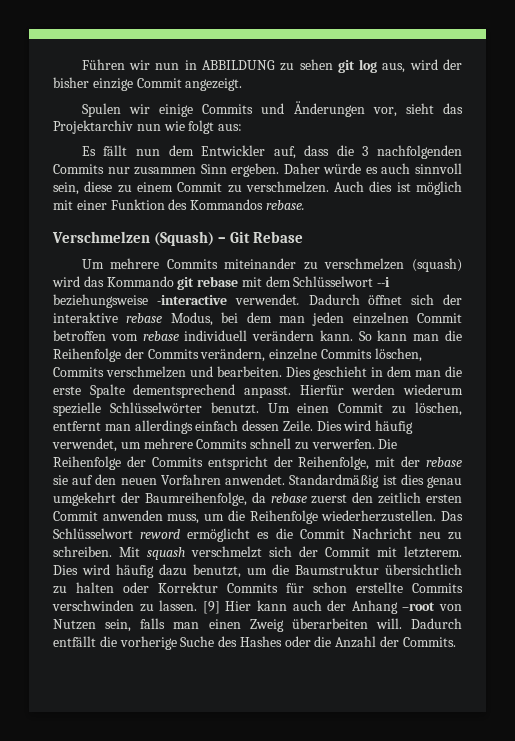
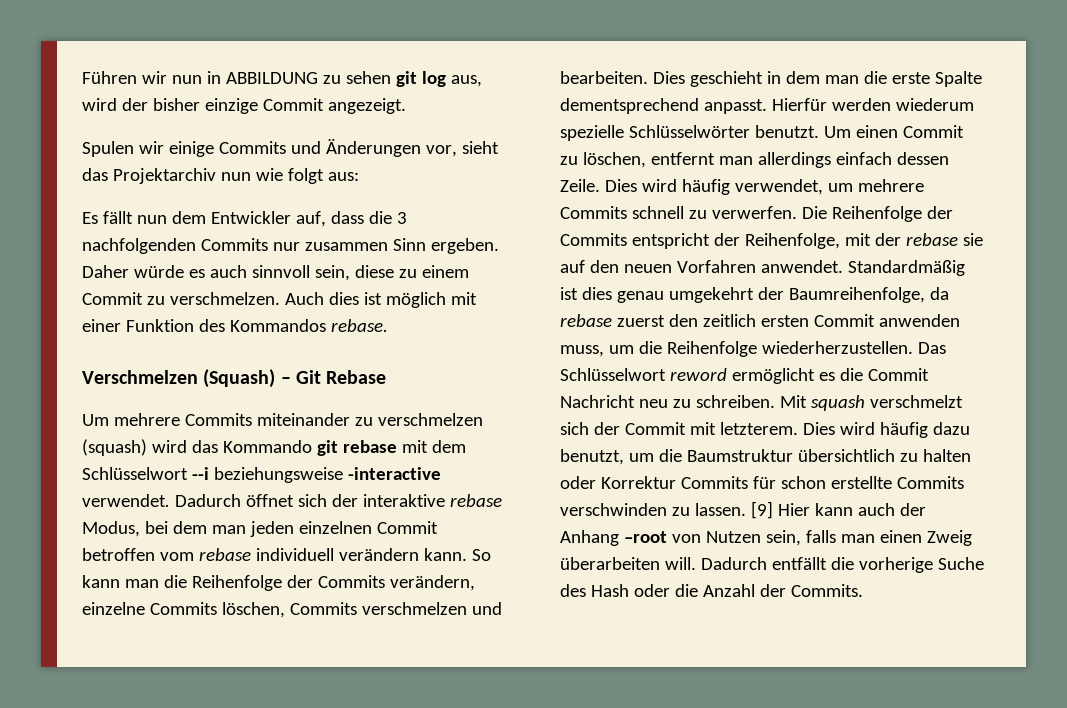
- Dadurch entfällt die vorherige Suche des Hashes oder die Anzahl der Commits.
+ Dadurch entfällt die vorherige Suche des Hash oder die Anzahl der Commits.

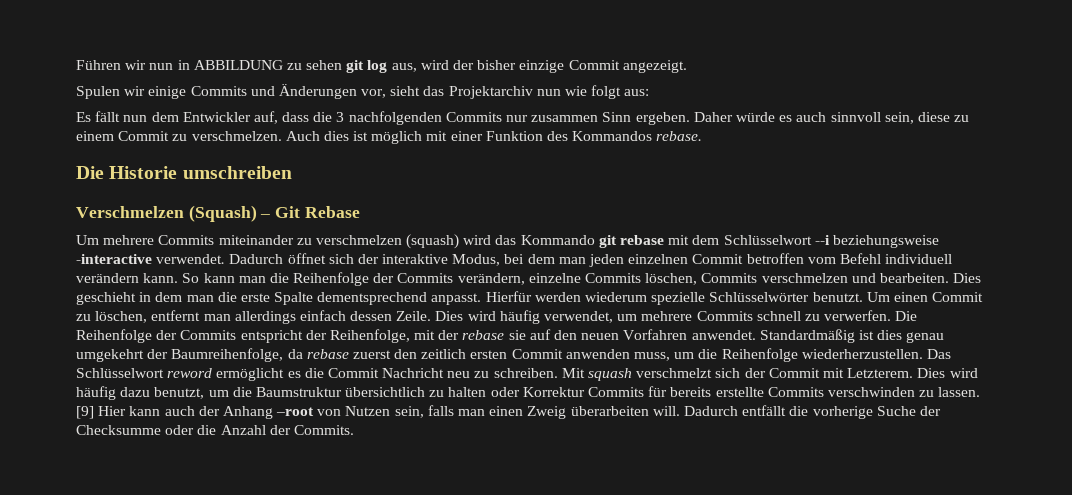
+ Die Historie umschreiben
- Dadurch öffnet sich der interaktive rebase Modus, bei dem man jeden einzelnen Commit betroffen vom rebase individuell verändern kann.
+ Dadurch öffnet sich der interaktive Modus, bei dem man jeden einzelnen Commit betroffen vom Befehl individuell verändern kann.
- Mit squash verschmelzt sich der Commit mit letzterem.
+ Mit squash verschmelzt sich der Commit mit Letzterem.
- Dies wird häufig dazu benutzt, um die Baumstruktur übersichtlich zu halten oder Korrektur Commits für schon erstellte Commits verschwinden zu lassen.
+ Dies wird häufig dazu benutzt, um die Baumstruktur übersichtlich zu halten oder Korrektur Commits für bereits erstellte Commits verschwinden zu lassen.
- Dadurch entfällt die vorherige Suche des Hash oder die Anzahl der Commits.
+ Dadurch entfällt die vorherige Suche der Checksumme oder die Anzahl der Commits.

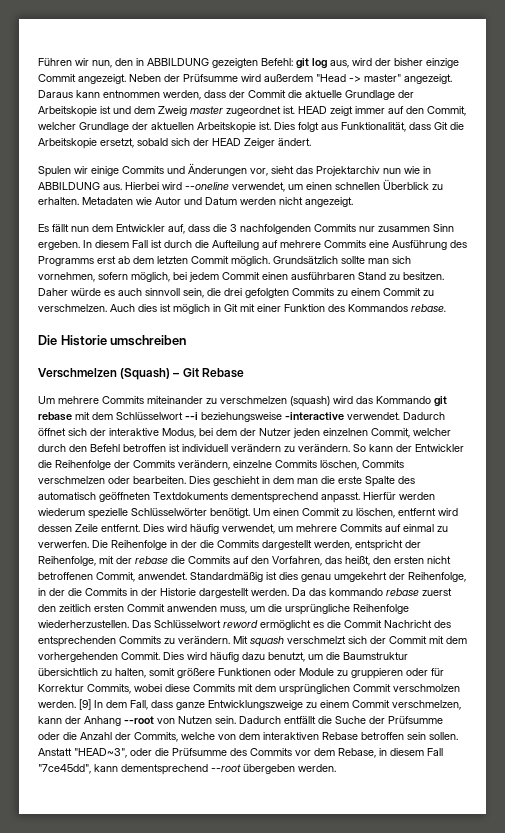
- Führen wir nun in ABBILDUNG zu sehen git log aus, wird der bisher einzige Commit angezeigt.
+ Führen wir nun, den in ABBILDUNG gezeigten Befehl: git log aus, wird der bisher einzige Commit angezeigt. Neben der Prüfsumme wird außerdem "Head -> master" angezeigt. Daraus kann entnommen werden, dass der Commit die aktuelle Grundlage der Arbeitskopie ist und dem Zweig master zugeordnet ist. HEAD zeigt immer auf den Commit, welcher Grundlage der aktuellen Arbeitskopie ist. Dies folgt aus Funktionalität, dass Git die Arbeitskopie ersetzt, sobald sich der HEAD Zeiger ändert.
- Spulen wir einige Commits und Änderungen vor, sieht das Projektarchiv nun wie folgt aus:
+ Spulen wir einige Commits und Änderungen vor, sieht das Projektarchiv nun wie in ABBILDUNG aus. Hierbei wird --oneline verwendet, um einen schnellen Überblick zu erhalten. Metadaten wie Autor und Datum werden nicht angezeigt.
+ In diesem Fall ist durch die Aufteilung auf mehrere Commits eine Ausführung des Programms erst ab dem letzten Commit möglich. Grundsätzlich sollte man sich vornehmen, sofern möglich, bei jedem Commit einen ausführbaren Stand zu besitzen.
- Daher würde es auch sinnvoll sein, diese zu einem Commit zu verschmelzen.
+ Daher würde es auch sinnvoll sein, die drei gefolgten Commits zu einem Commit zu verschmelzen.
- Auch dies ist möglich mit einer Funktion des Kommandos rebase.
+ Auch dies ist möglich in Git mit einer Funktion des Kommandos rebase.
- Dadurch öffnet sich der interaktive Modus, bei dem man jeden einzelnen Commit betroffen vom Befehl individuell verändern kann. So kann man die Reihenfolge der Commits verändern, einzelne Commits löschen, Commits verschmelzen und bearbeiten.
+ Dadurch öffnet sich der interaktive Modus, bei dem der Nutzer jeden einzelnen Commit, welcher durch den Befehl betroffen ist individuell verändern zu verändern. So kann der Entwickler die Reihenfolge der Commits verändern, einzelne Commits löschen, Commits verschmelzen oder bearbeiten.
- Dies geschieht in dem man die erste Spalte dementsprechend anpasst.
+ Dies geschieht in dem man die erste Spalte des automatisch geöffneten Textdokuments dementsprechend anpasst.
- Hierfür werden wiederum spezielle Schlüsselwörter benutzt.
+ Hierfür werden wiederum spezielle Schlüsselwörter benötigt.
- Um einen Commit zu löschen, entfernt man allerdings einfach dessen Zeile.
+ Um einen Commit zu löschen, entfernt wird dessen Zeile entfernt.
- Dies wird häufig verwendet, um mehrere Commits schnell zu verwerfen.
+ Dies wird häufig verwendet, um mehrere Commits auf einmal zu verwerfen.
- Die Reihenfolge der Commits entspricht der Reihenfolge, mit der rebase sie auf den neuen Vorfahren anwendet.
+ Die Reihenfolge in der die Commits dargestellt werden, entspricht der Reihenfolge, mit der rebase die Commits auf den Vorfahren, das heißt, den ersten nicht betroffenen Commit, anwendet.
- Standardmäßig ist dies genau umgekehrt der Baumreihenfolge, da rebase zuerst den zeitlich ersten Commit anwenden muss, um die Reihenfolge wiederherzustellen.
+ Standardmäßig ist dies genau umgekehrt der Reihenfolge, in der die Commits in der Historie dargestellt werden. Da das kommando rebase zuerst den zeitlich ersten Commit anwenden muss, um die ursprüngliche Reihenfolge wiederherzustellen.
- Das Schlüsselwort reword ermöglicht es die Commit Nachricht neu zu schreiben.
+ Das Schlüsselwort reword ermöglicht es die Commit Nachricht des entsprechenden Commits zu verändern.
- Mit squash verschmelzt sich der Commit mit Letzterem.
+ Mit squash verschmelzt sich der Commit mit dem vorhergehenden Commit.
- Dies wird häufig dazu benutzt, um die Baumstruktur übersichtlich zu halten oder Korrektur Commits für bereits erstellte Commits verschwinden zu lassen. [9] Hier kann auch der Anhang –root von Nutzen sein, falls man einen Zweig überarbeiten will.
+ Dies wird häufig dazu benutzt, um die Baumstruktur übersichtlich zu halten, somit größere Funktionen oder Module zu gruppieren oder für Korrektur Commits, wobei diese Commits mit dem ursprünglichen Commit verschmolzen werden. [9] In dem Fall, dass ganze Entwicklungszweige zu einem Commit verschmelzen, kann der Anhang --root von Nutzen sein.
- Dadurch entfällt die vorherige Suche der Checksumme oder die Anzahl der Commits.
+ Dadurch entfällt die Suche der Prüfsumme oder die Anzahl der Commits, welche von dem interaktiven Rebase betroffen sein sollen. Anstatt "HEAD~3", oder die Prüfsumme des Commits vor dem Rebase, in diesem Fall "7ce45dd", kann dementsprechend --root übergeben werden.

